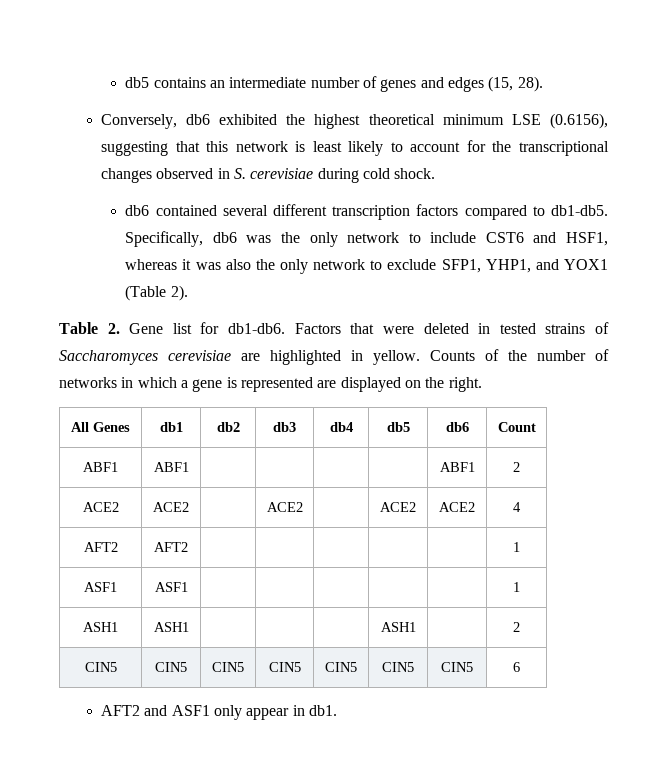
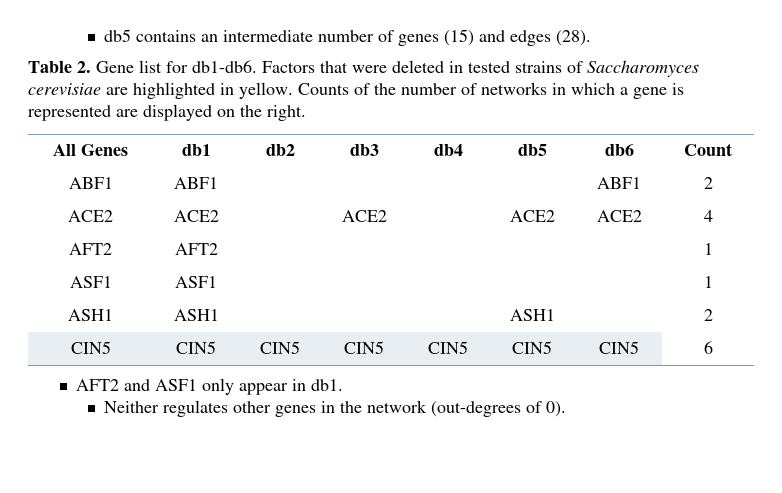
- db5 contains an intermediate number of genes and edges (15, 28).
- Conversely, db6 exhibited the highest theoretical minimum LSE (0.6156), suggesting that this network is least likely to account for the transcriptional changes observed in S. cerevisiae during cold shock.
- db6 contained several different transcription factors compared to db1-db5. Specifically, db6 was the only network to include CST6 and HSF1, whereas it was also the only network to exclude SFP1, YHP1, and YOX1 (Table 2).
+ db5 contains an intermediate number of genes (15) and edges (28).
+ Neither regulates other genes in the network (out-degrees of 0).

